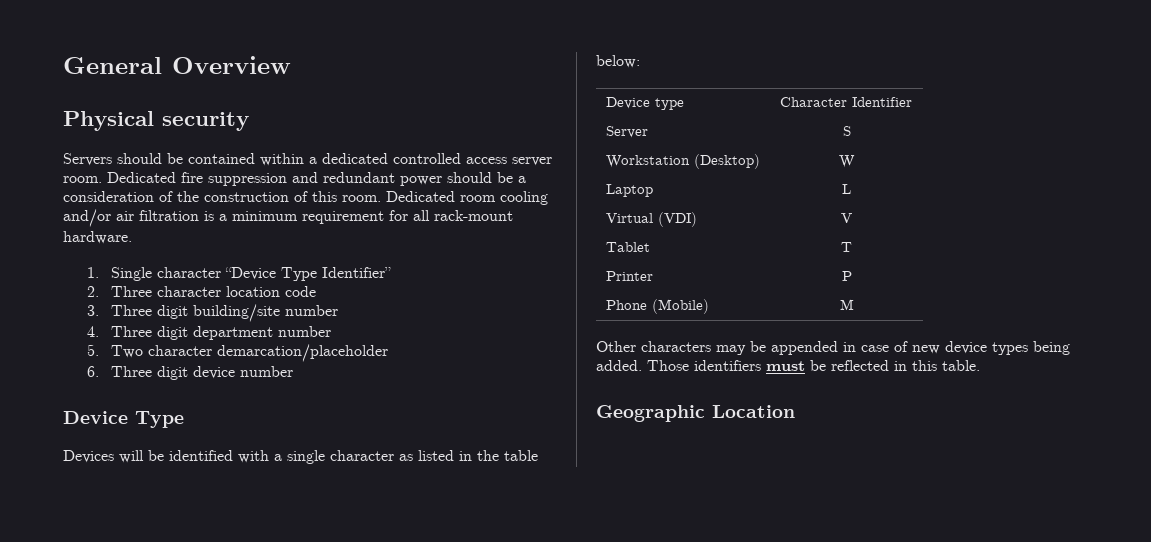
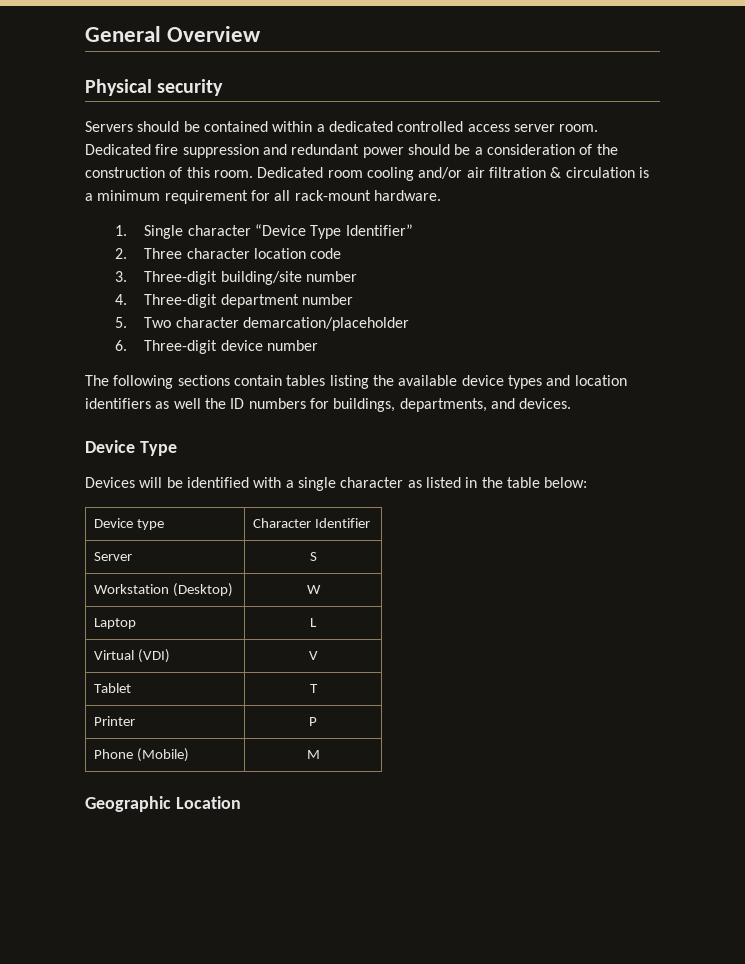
- Dedicated room cooling and/or air filtration is a minimum requirement for all rack-mount hardware.
+ Dedicated room cooling and/or air filtration & circulation is a minimum requirement for all rack-mount hardware.
- 3. Three digit building/site number
+ 3. Three-digit building/site number
- 4. Three digit department number
+ 4. Three-digit department number
- 6. Three digit device number
+ 6. Three-digit device number
+ The following sections contain tables listing the available device types and location identifiers as well the ID numbers for buildings, departments, and devices.
- Other characters may be appended in case of new device types being added. Those identifiers must be reflected in this table.

